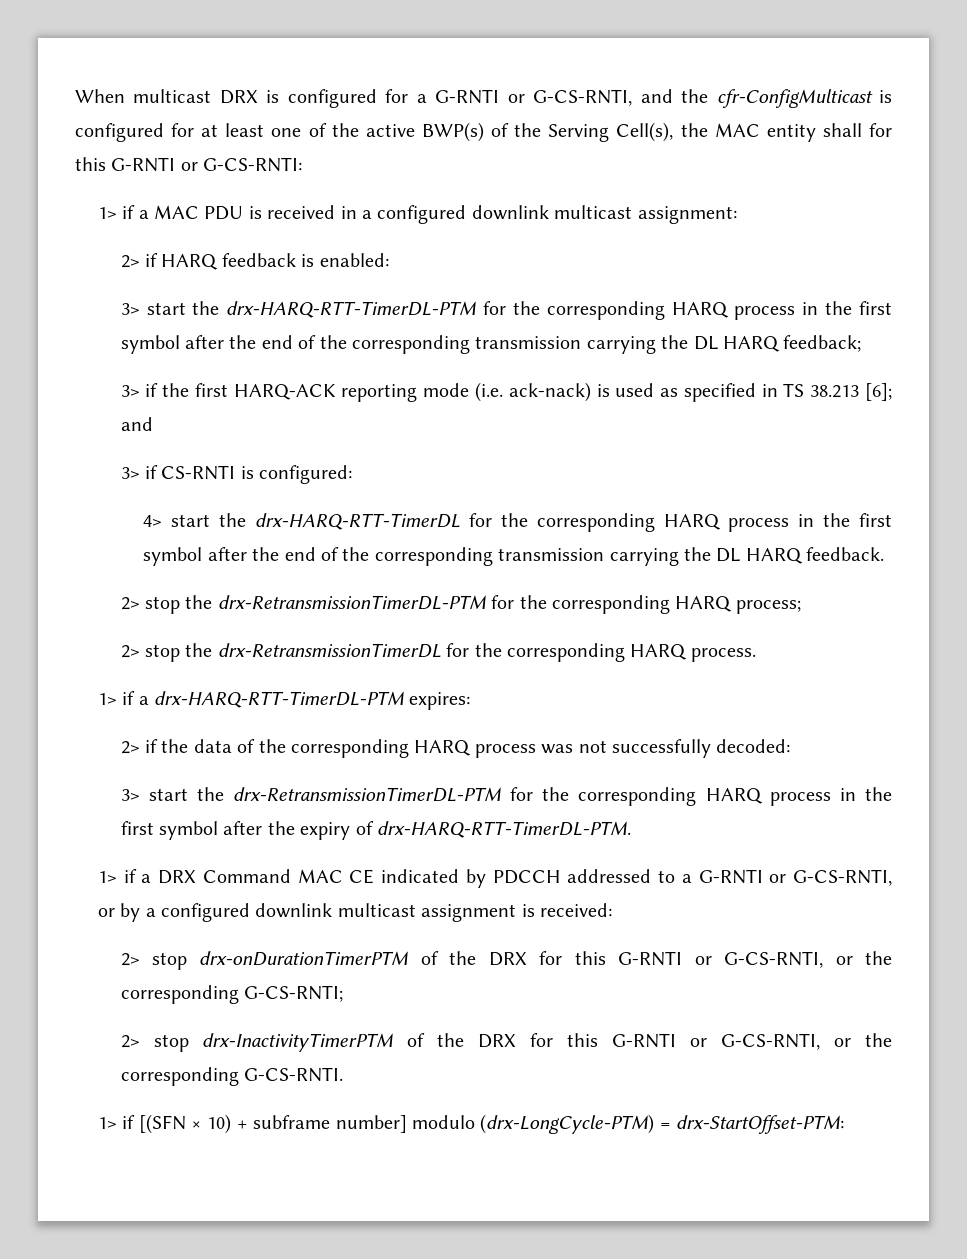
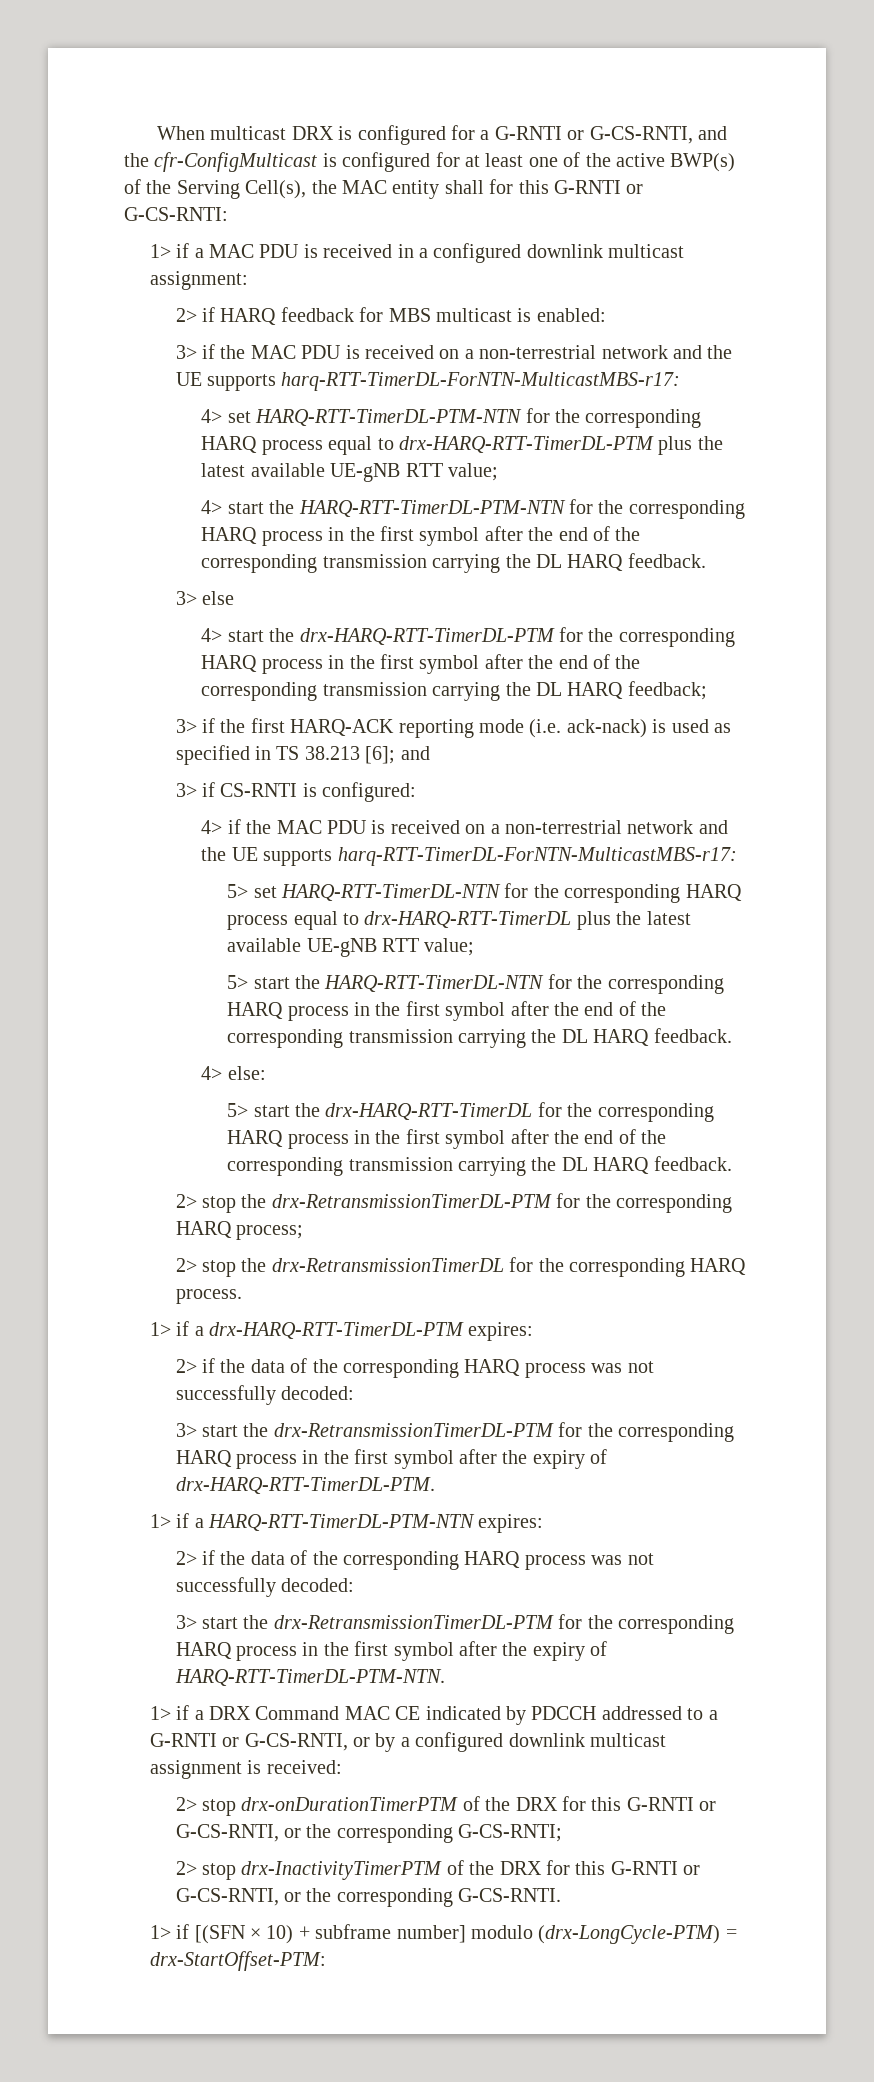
- 2> if HARQ feedback is enabled:
+ 2> if HARQ feedback for MBS multicast is enabled:
- 3> start the drx-HARQ-RTT-TimerDL-PTM for the corresponding HARQ process in the first symbol after the end of the corresponding transmission carrying the DL HARQ feedback;
+ 3> if the MAC PDU is received on a non-terrestrial network and the UE supports harq-RTT-TimerDL-ForNTN-MulticastMBS-r17:
+ 4> set HARQ-RTT-TimerDL-PTM-NTN for the corresponding HARQ process equal to drx-HARQ-RTT-TimerDL-PTM plus the latest available UE-gNB RTT value;
+ 4> start the HARQ-RTT-TimerDL-PTM-NTN for the corresponding HARQ process in the first symbol after the end of the corresponding transmission carrying the DL HARQ feedback.
+ 3> else
+ 4> start the drx-HARQ-RTT-TimerDL-PTM for the corresponding HARQ process in the first symbol after the end of the corresponding transmission carrying the DL HARQ feedback;
- 4> start the drx-HARQ-RTT-TimerDL for the corresponding HARQ process in the first symbol after the end of the corresponding transmission carrying the DL HARQ feedback.
+ 4> if the MAC PDU is received on a non-terrestrial network and the UE supports harq-RTT-TimerDL-ForNTN-MulticastMBS-r17:
+ 5> set HARQ-RTT-TimerDL-NTN for the corresponding HARQ process equal to drx-HARQ-RTT-TimerDL plus the latest available UE-gNB RTT value;
+ 5> start the HARQ-RTT-TimerDL-NTN for the corresponding HARQ process in the first symbol after the end of the corresponding transmission carrying the DL HARQ feedback.
+ 4> else:
+ 5> start the drx-HARQ-RTT-TimerDL for the corresponding HARQ process in the first symbol after the end of the corresponding transmission carrying the DL HARQ feedback.
+ 1> if a HARQ-RTT-TimerDL-PTM-NTN expires:
+ 2> if the data of the corresponding HARQ process was not successfully decoded:
+ 3> start the drx-RetransmissionTimerDL-PTM for the corresponding HARQ process in the first symbol after the expiry of HARQ-RTT-TimerDL-PTM-NTN.

